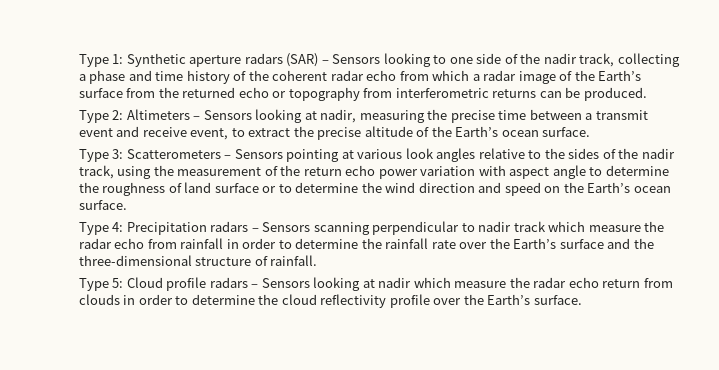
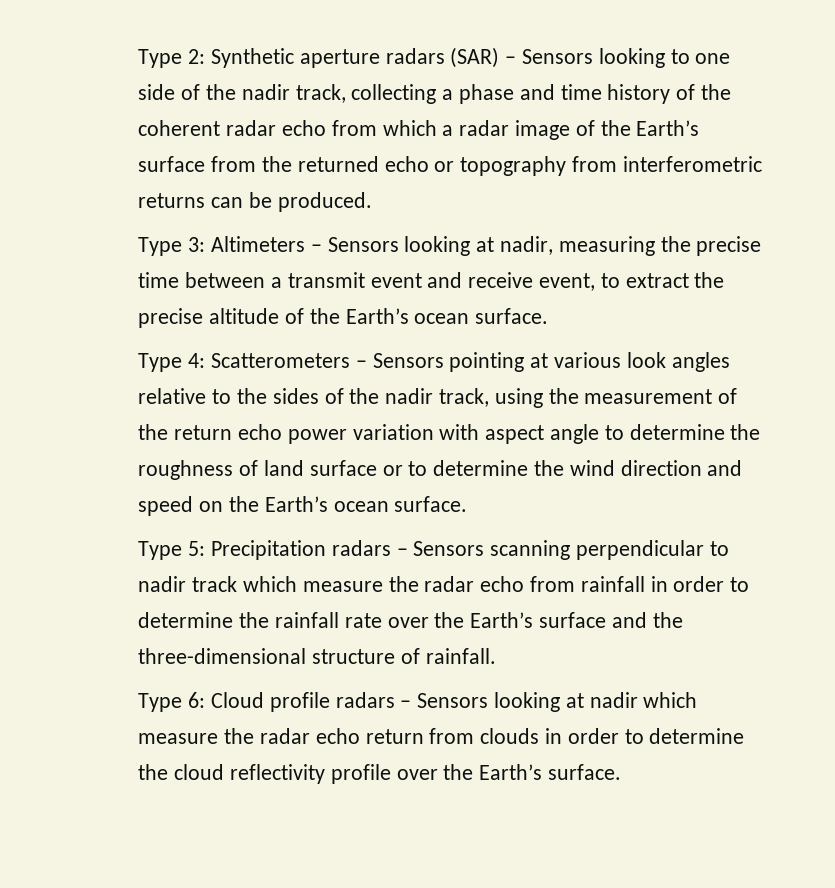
- Type 1: Synthetic aperture radars (SAR) – Sensors looking to one side of the nadir track, collecting a phase and time history of the coherent radar echo from which a radar image of the Earth’s surface from the returned echo or topography from interferometric returns can be produced.
+ Type 2: Synthetic aperture radars (SAR) – Sensors looking to one side of the nadir track, collecting a phase and time history of the coherent radar echo from which a radar image of the Earth’s surface from the returned echo or topography from interferometric returns can be produced.
- Type 2: Altimeters – Sensors looking at nadir, measuring the precise time between a transmit event and receive event, to extract the precise altitude of the Earth’s ocean surface.
+ Type 3: Altimeters – Sensors looking at nadir, measuring the precise time between a transmit event and receive event, to extract the precise altitude of the Earth’s ocean surface.
- Type 3: Scatterometers – Sensors pointing at various look angles relative to the sides of the nadir track, using the measurement of the return echo power variation with aspect angle to determine the roughness of land surface or to determine the wind direction and speed on the Earth’s ocean surface.
+ Type 4: Scatterometers – Sensors pointing at various look angles relative to the sides of the nadir track, using the measurement of the return echo power variation with aspect angle to determine the roughness of land surface or to determine the wind direction and speed on the Earth’s ocean surface.
- Type 4: Precipitation radars – Sensors scanning perpendicular to nadir track which measure the radar echo from rainfall in order to determine the rainfall rate over the Earth’s surface and the three-dimensional structure of rainfall.
+ Type 5: Precipitation radars – Sensors scanning perpendicular to nadir track which measure the radar echo from rainfall in order to determine the rainfall rate over the Earth’s surface and the three-dimensional structure of rainfall.
- Type 5: Cloud profile radars – Sensors looking at nadir which measure the radar echo return from clouds in order to determine the cloud reflectivity profile over the Earth’s surface.
+ Type 6: Cloud profile radars – Sensors looking at nadir which measure the radar echo return from clouds in order to determine the cloud reflectivity profile over the Earth’s surface.

